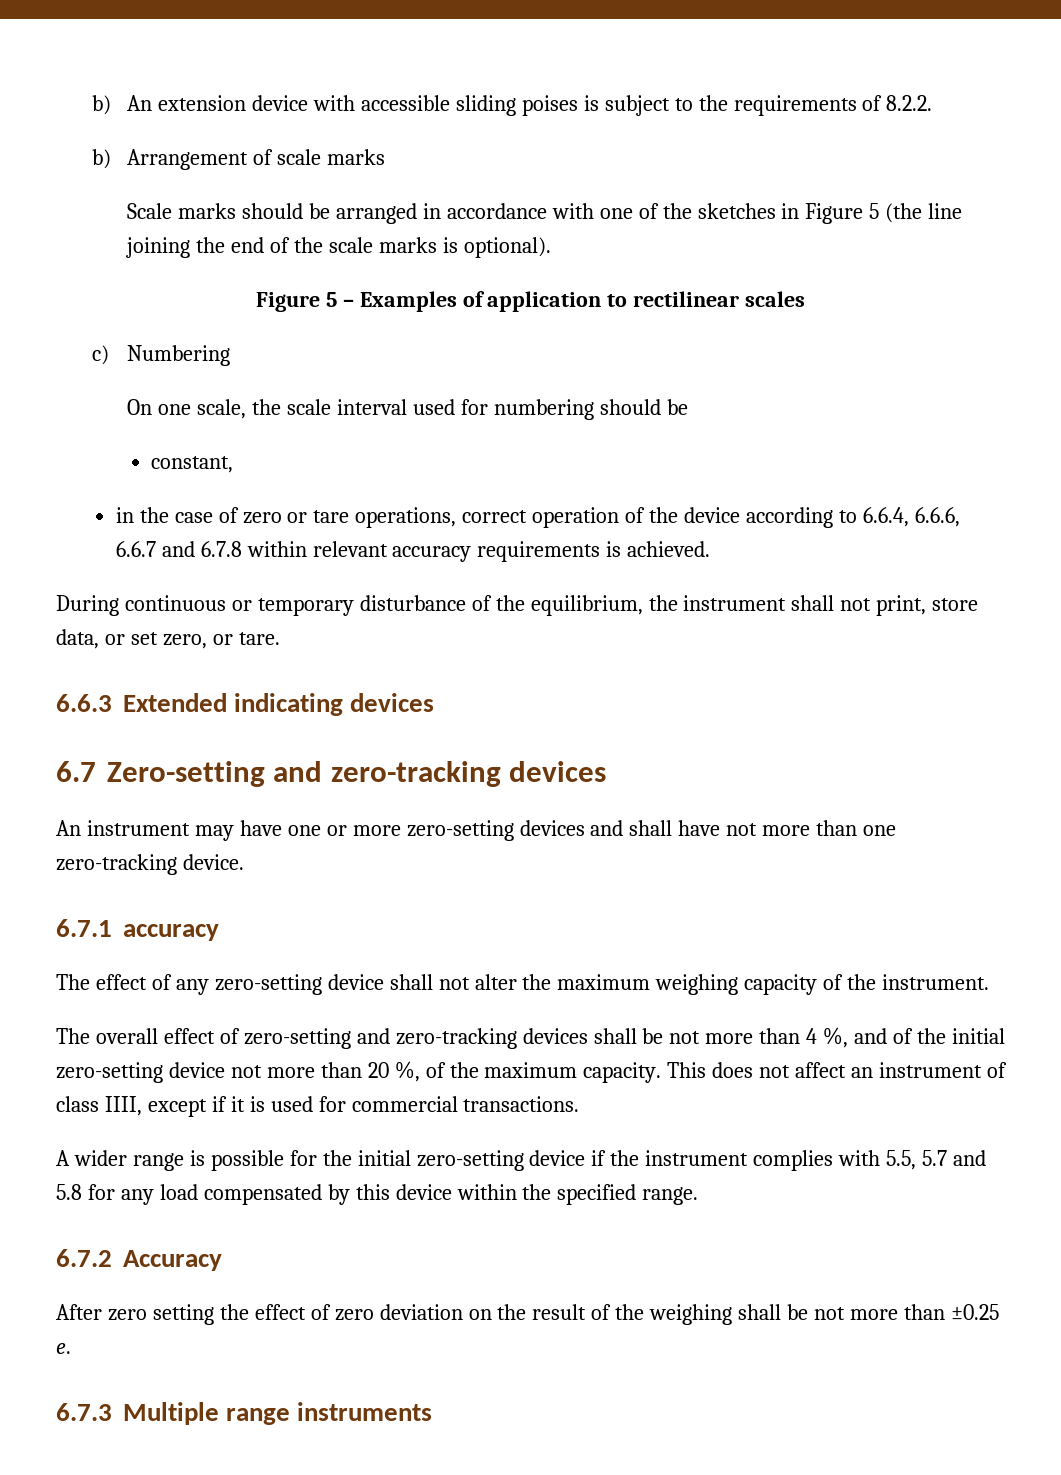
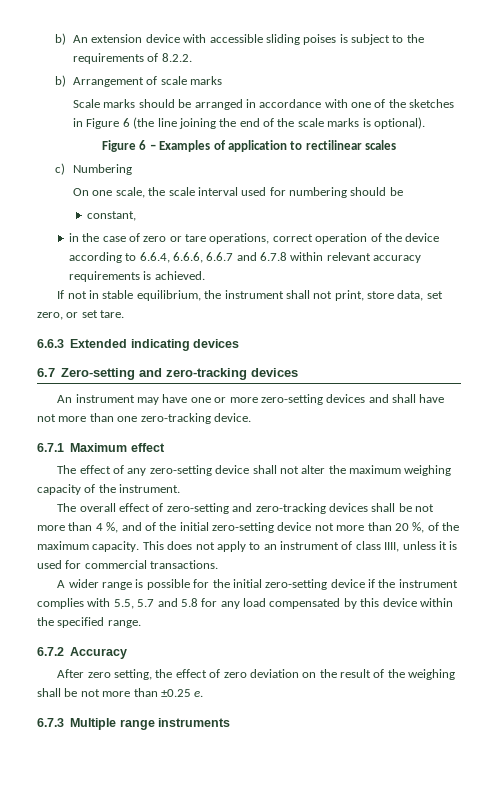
- Scale marks should be arranged in accordance with one of the sketches in Figure 5 (the line joining the end of the scale marks is optional).
+ Scale marks should be arranged in accordance with one of the sketches in Figure 6 (the line joining the end of the scale marks is optional).
- Figure 5 – Examples of application to rectilinear scales
+ Figure 6 – Examples of application to rectilinear scales
- During continuous or temporary disturbance of the equilibrium, the instrument shall not print, store data, or set zero, or tare.
+ If not in stable equilibrium, the instrument shall not print, store data, set zero, or set tare.
- 6.7.1 accuracy
+ 6.7.1 Maximum effect
- This does not affect an instrument of class IIII, except if it is used for commercial transactions.
+ This does not apply to an instrument of class IIII, unless it is used for commercial transactions.
- After zero setting the effect of zero deviation on the result of the weighing shall be not more than ±0.25 e.
+ After zero setting, the effect of zero deviation on the result of the weighing shall be not more than ±0.25 e.

